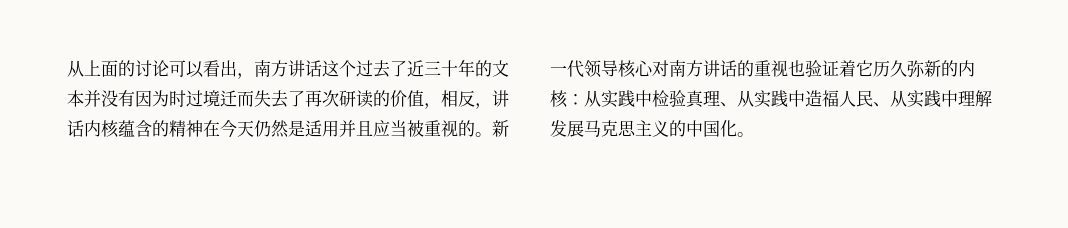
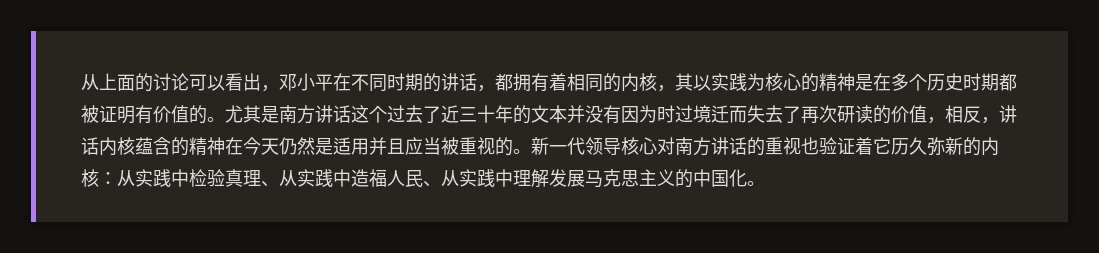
- 从上面的讨论可以看出，南方讲话这个过去了近三十年的文本并没有因为时过境迁而失去了再次研读的价值，相反，讲话内核蕴含的精神在今天仍然是适用并且应当被重视的。
+ 从上面的讨论可以看出，邓小平在不同时期的讲话，都拥有着相同的内核，其以实践为核心的精神是在多个历史时期都被证明有价值的。尤其是南方讲话这个过去了近三十年的文本并没有因为时过境迁而失去了再次研读的价值，相反，讲话内核蕴含的精神在今天仍然是适用并且应当被重视的。

